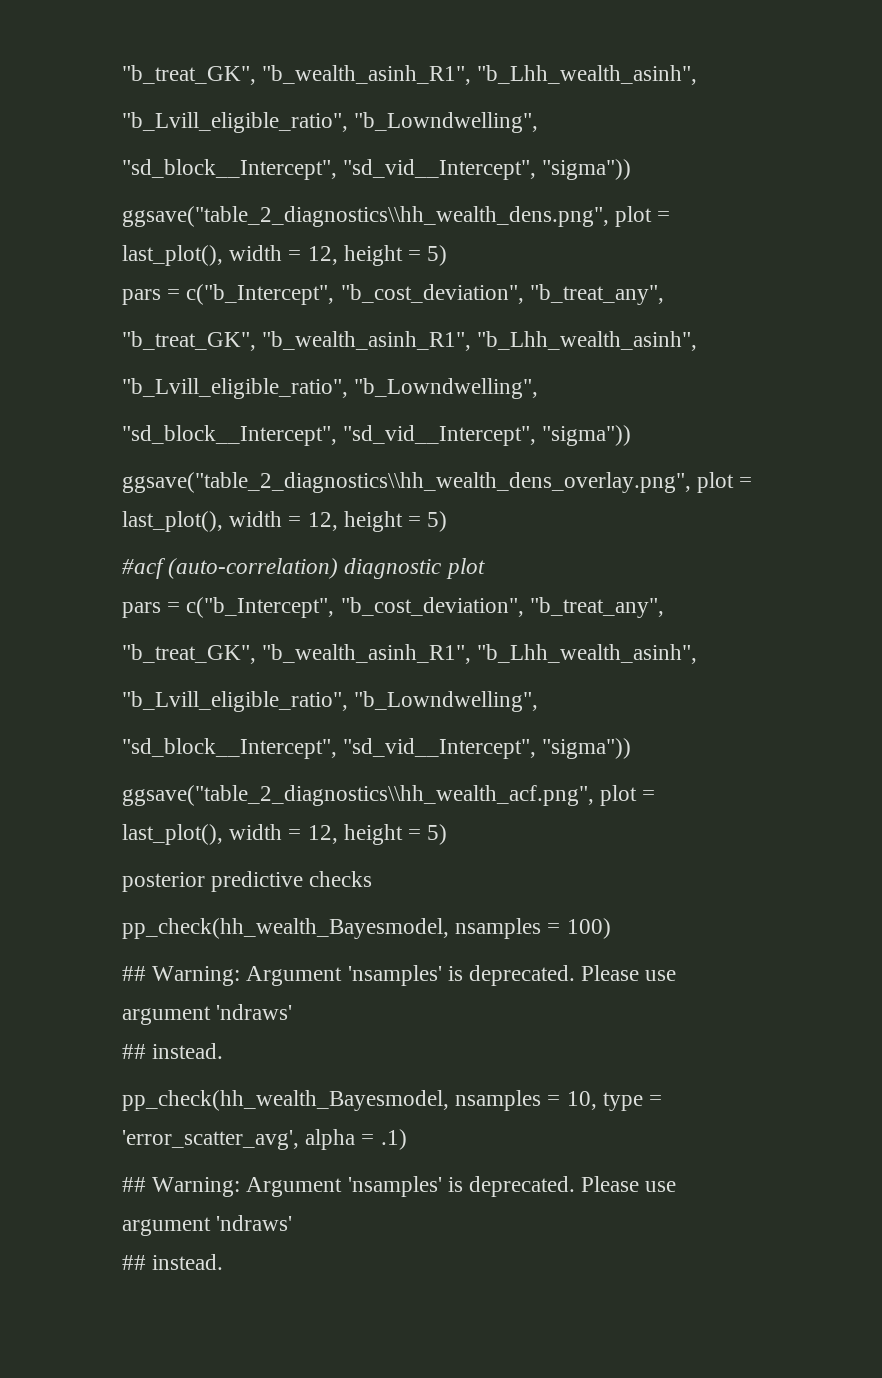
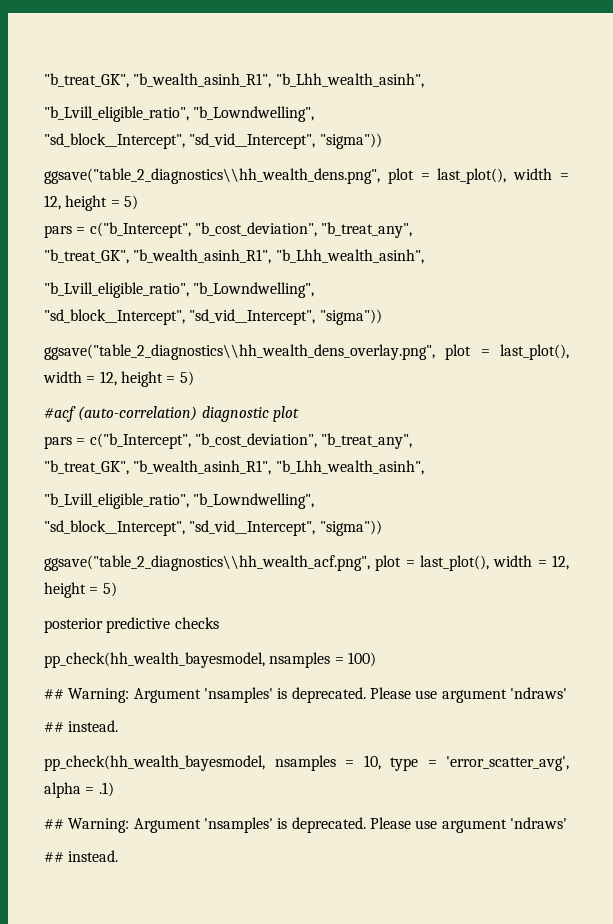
- pp_check(hh_wealth_Bayesmodel, nsamples = 100)
+ pp_check(hh_wealth_bayesmodel, nsamples = 100)
- pp_check(hh_wealth_Bayesmodel, nsamples = 10, type = 'error_scatter_avg', alpha = .1)
+ pp_check(hh_wealth_bayesmodel, nsamples = 10, type = 'error_scatter_avg', alpha = .1)

